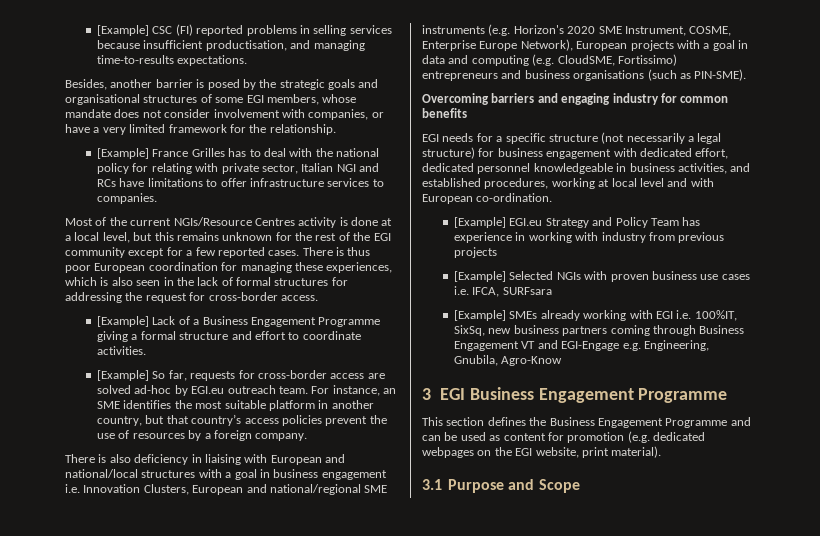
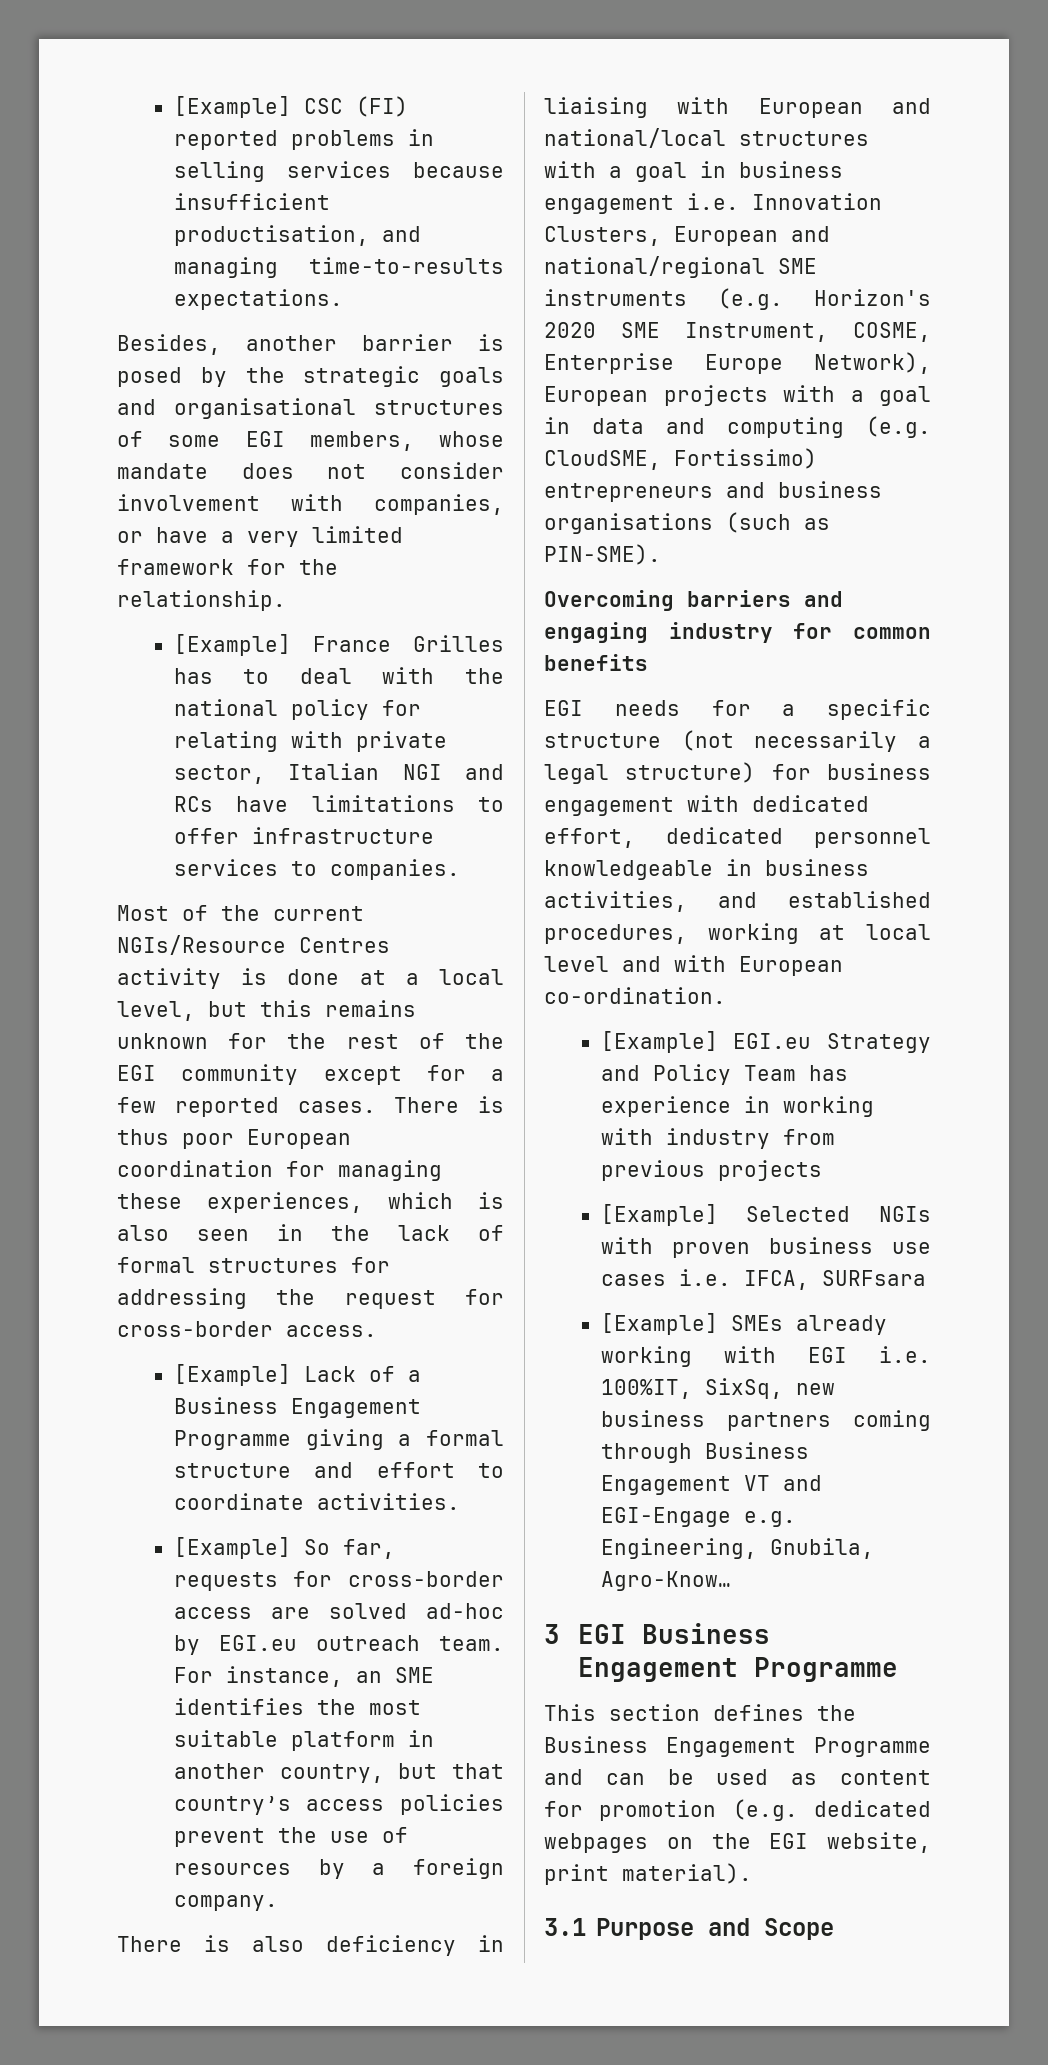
- [Example] SMEs already working with EGI i.e. 100%IT, SixSq, new business partners coming through Business Engagement VT and EGI-Engage e.g. Engineering, Gnubila, Agro-Know
+ [Example] SMEs already working with EGI i.e. 100%IT, SixSq, new business partners coming through Business Engagement VT and EGI-Engage e.g. Engineering, Gnubila, Agro-Know…

